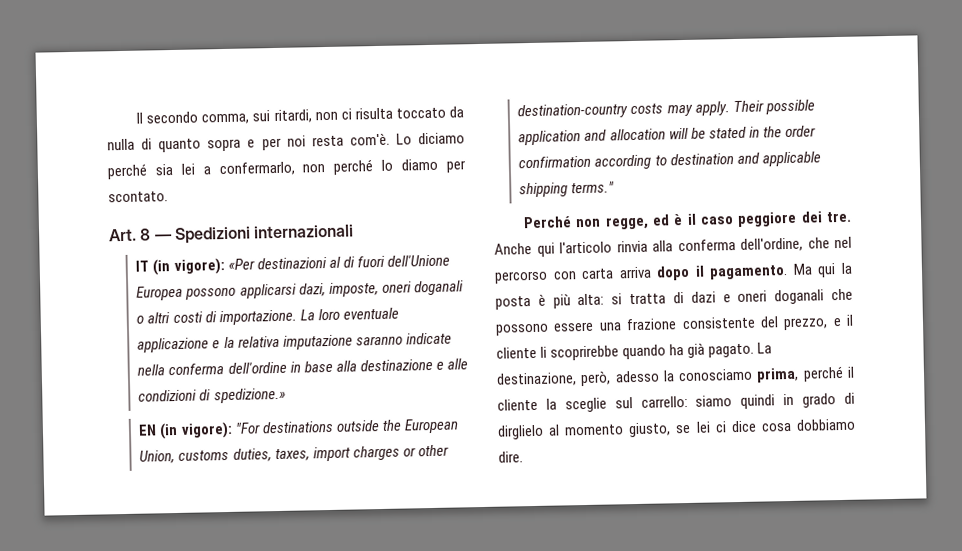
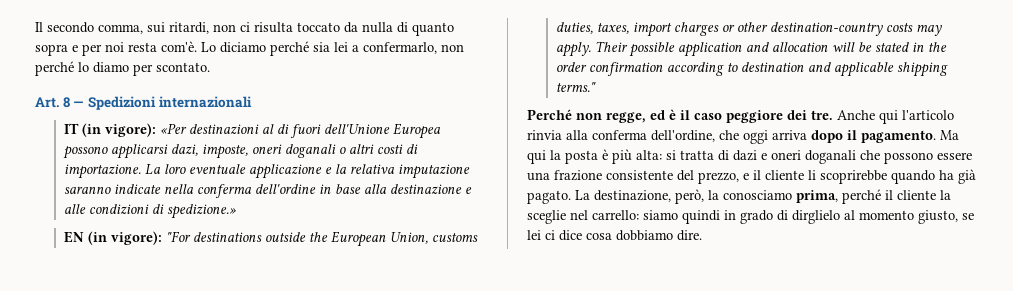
- Anche qui l'articolo rinvia alla conferma dell'ordine, che nel percorso con carta arriva dopo il pagamento.
+ Anche qui l'articolo rinvia alla conferma dell'ordine, che oggi arriva dopo il pagamento.
- La destinazione, però, adesso la conosciamo prima, perché il cliente la sceglie sul carrello: siamo quindi in grado di dirglielo al momento giusto, se lei ci dice cosa dobbiamo dire.
+ La destinazione, però, la conosciamo prima, perché il cliente la sceglie nel carrello: siamo quindi in grado di dirglielo al momento giusto, se lei ci dice cosa dobbiamo dire.

